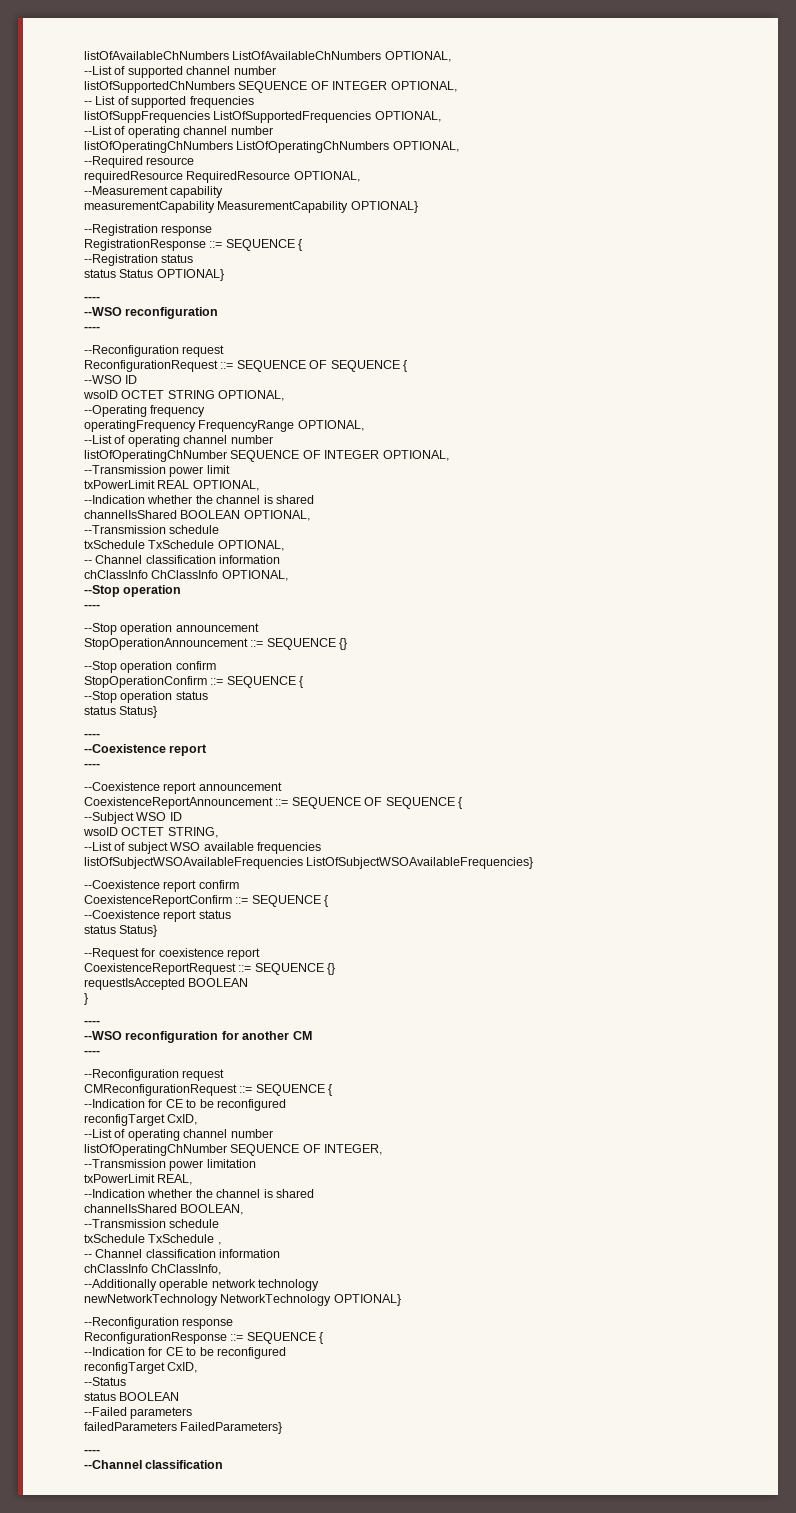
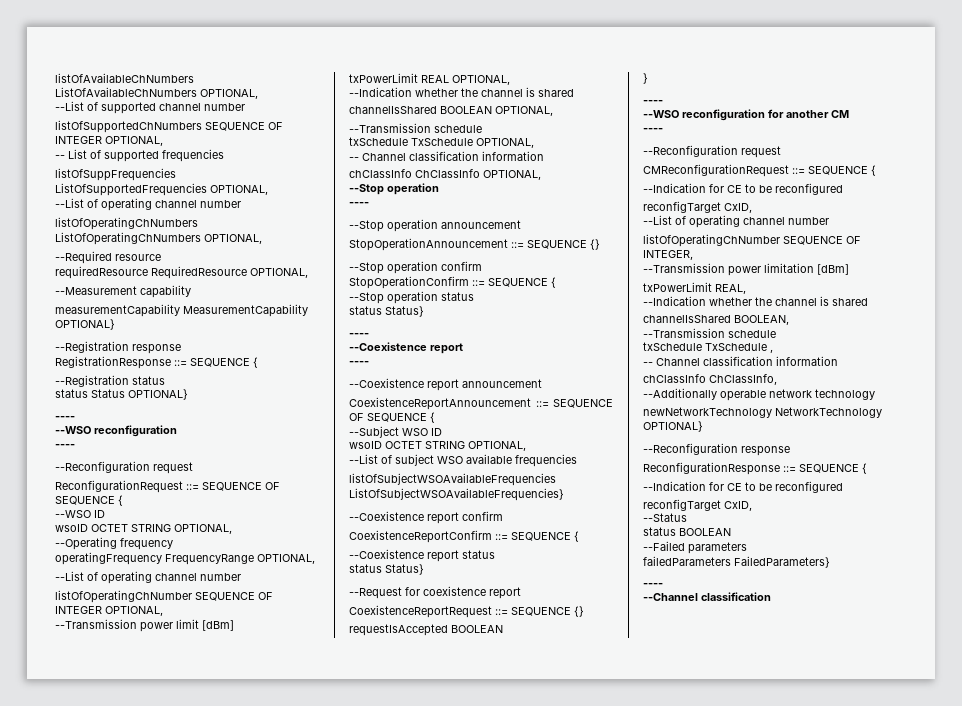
- --Transmission power limit
+ --Transmission power limit [dBm]
  --Subject WSO ID
- wsoID OCTET STRING,
+ wsoID OCTET STRING OPTIONAL,
- --Transmission power limitation
+ --Transmission power limitation [dBm]

